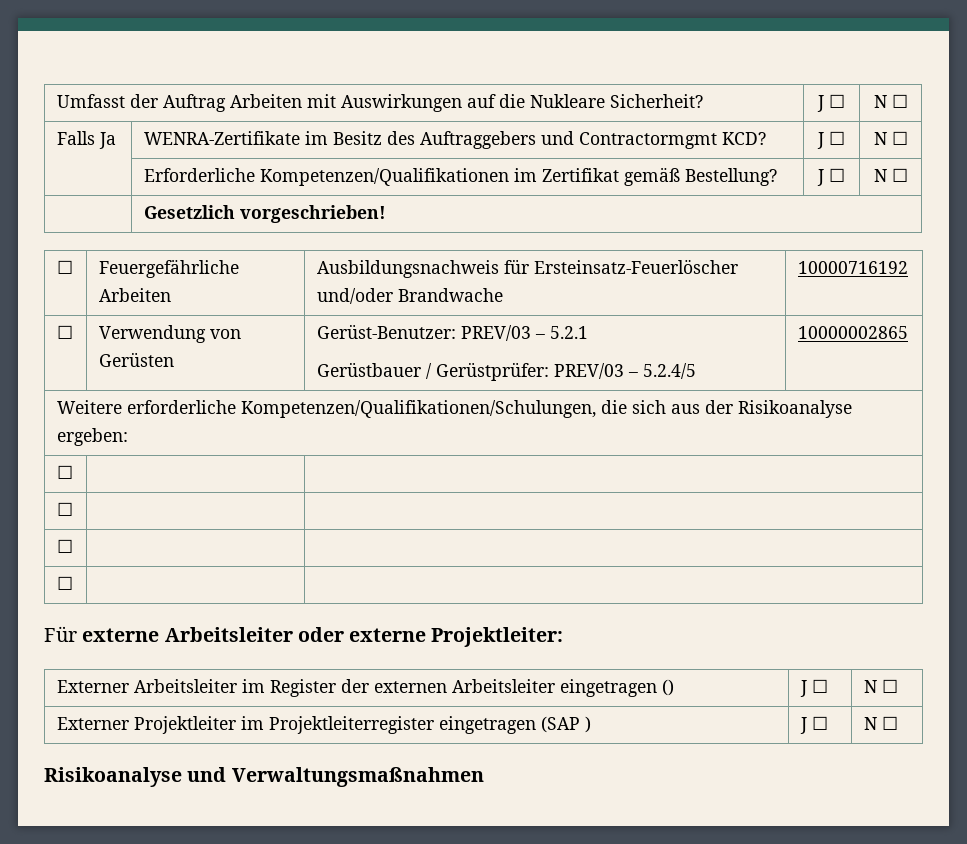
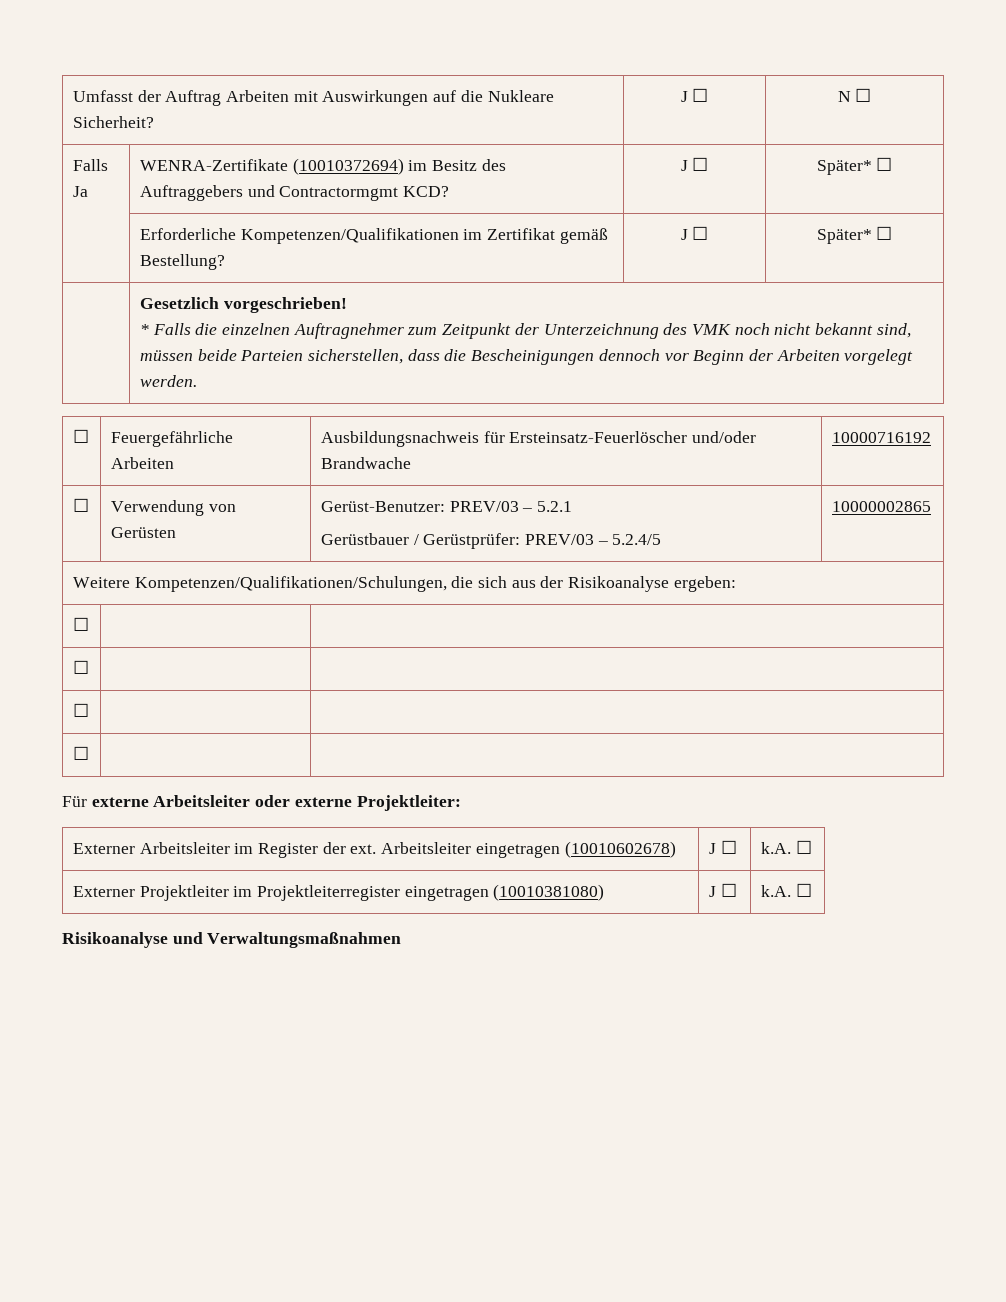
- Falls Ja | WENRA-Zertifikate im Besitz des Auftraggebers und Contractormgmt KCD? | J ☐ | N ☐
+ Falls Ja | WENRA-Zertifikate (10010372694) im Besitz des Auftraggebers und Contractormgmt KCD? | J ☐ | Später* ☐
- | Erforderliche Kompetenzen/Qualifikationen im Zertifikat gemäß Bestellung? | J ☐ | N ☐
+ | Erforderliche Kompetenzen/Qualifikationen im Zertifikat gemäß Bestellung? | J ☐ | Später* ☐
  | Gesetzlich vorgeschrieben!
+ * Falls die einzelnen Auftragnehmer zum Zeitpunkt der Unterzeichnung des VMK noch nicht bekannt sind, müssen beide Parteien sicherstellen, dass die Bescheinigungen dennoch vor Beginn der Arbeiten vorgelegt werden.
- Weitere erforderliche Kompetenzen/Qualifikationen/Schulungen, die sich aus der Risikoanalyse ergeben:
+ Weitere Kompetenzen/Qualifikationen/Schulungen, die sich aus der Risikoanalyse ergeben:
- Externer Arbeitsleiter im Register der externen Arbeitsleiter eingetragen () | J ☐ | N ☐
+ Externer Arbeitsleiter im Register der ext. Arbeitsleiter eingetragen (10010602678) | J ☐ | k.A. ☐
- Externer Projektleiter im Projektleiterregister eingetragen (SAP ) | J ☐ | N ☐
+ Externer Projektleiter im Projektleiterregister eingetragen (10010381080) | J ☐ | k.A. ☐

